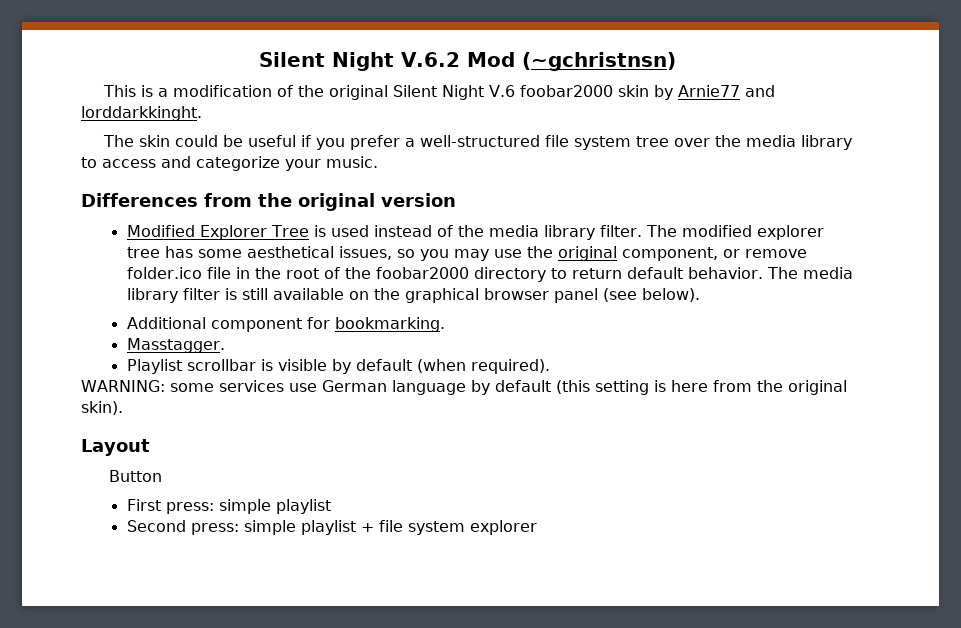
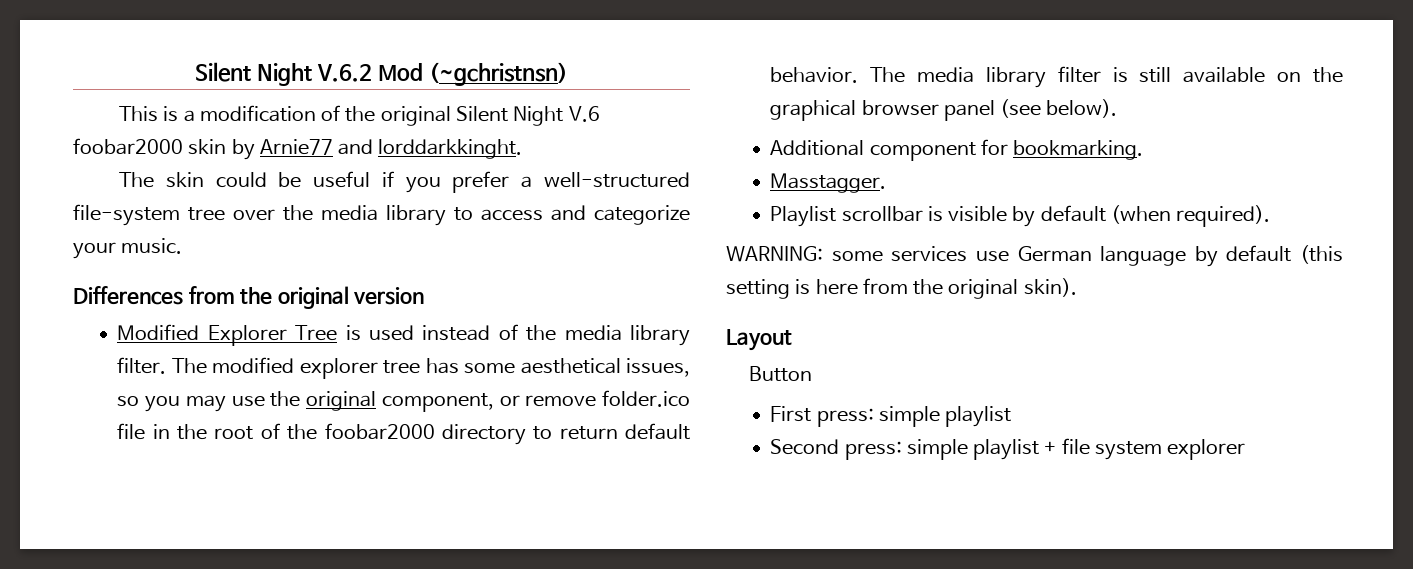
- The skin could be useful if you prefer a well-structured file system tree over the media library to access and categorize your music.
+ The skin could be useful if you prefer a well-structured file-system tree over the media library to access and categorize your music.

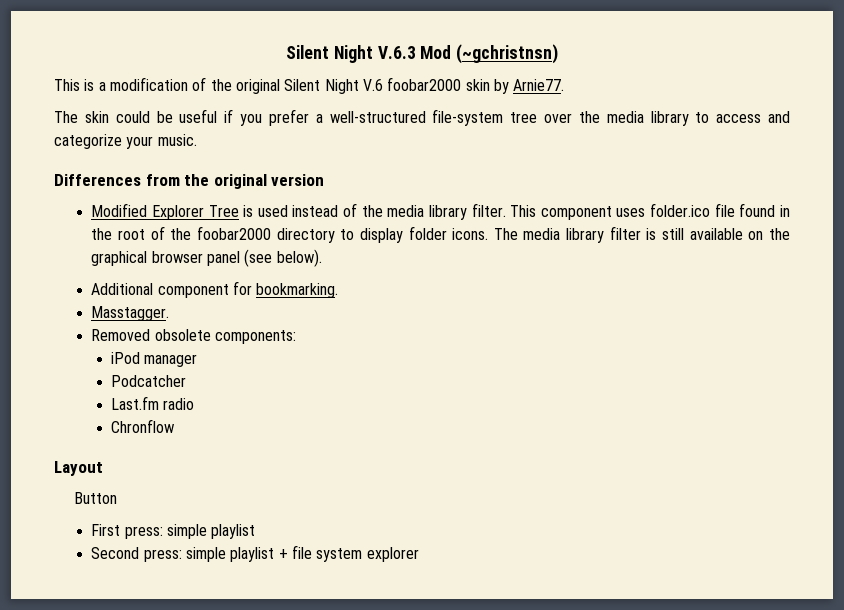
- Silent Night V.6.2 Mod (~gchristnsn)
+ Silent Night V.6.3 Mod (~gchristnsn)
- This is a modification of the original Silent Night V.6 foobar2000 skin by Arnie77 and lorddarkkinght.
+ This is a modification of the original Silent Night V.6 foobar2000 skin by Arnie77.
- The modified explorer tree has some aesthetical issues, so you may use the original component, or remove folder.ico file in the root of the foobar2000 directory to return default behavior.
+ This component uses folder.ico file found in the root of the foobar2000 directory to display folder icons.
- Playlist scrollbar is visible by default (when required).
- WARNING: some services use German language by default (this setting is here from the original skin).
+ Removed obsolete components:
+ iPod manager
+ Podcatcher
+ Last.fm radio
+ Chronflow

